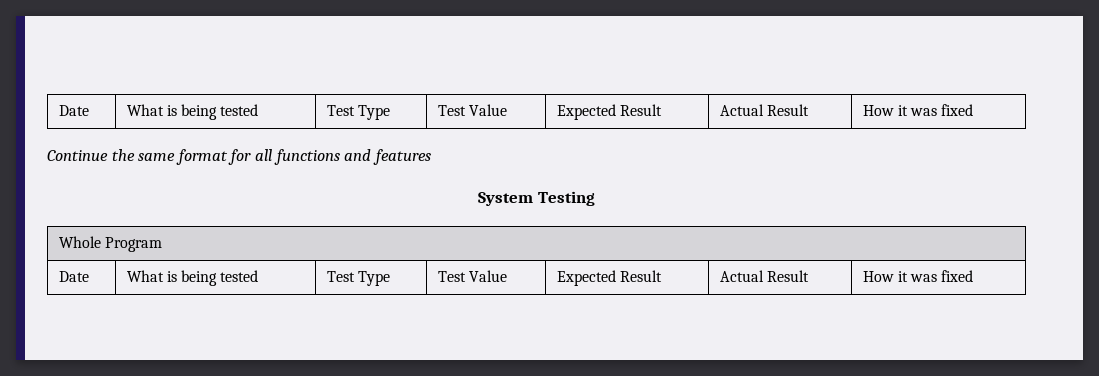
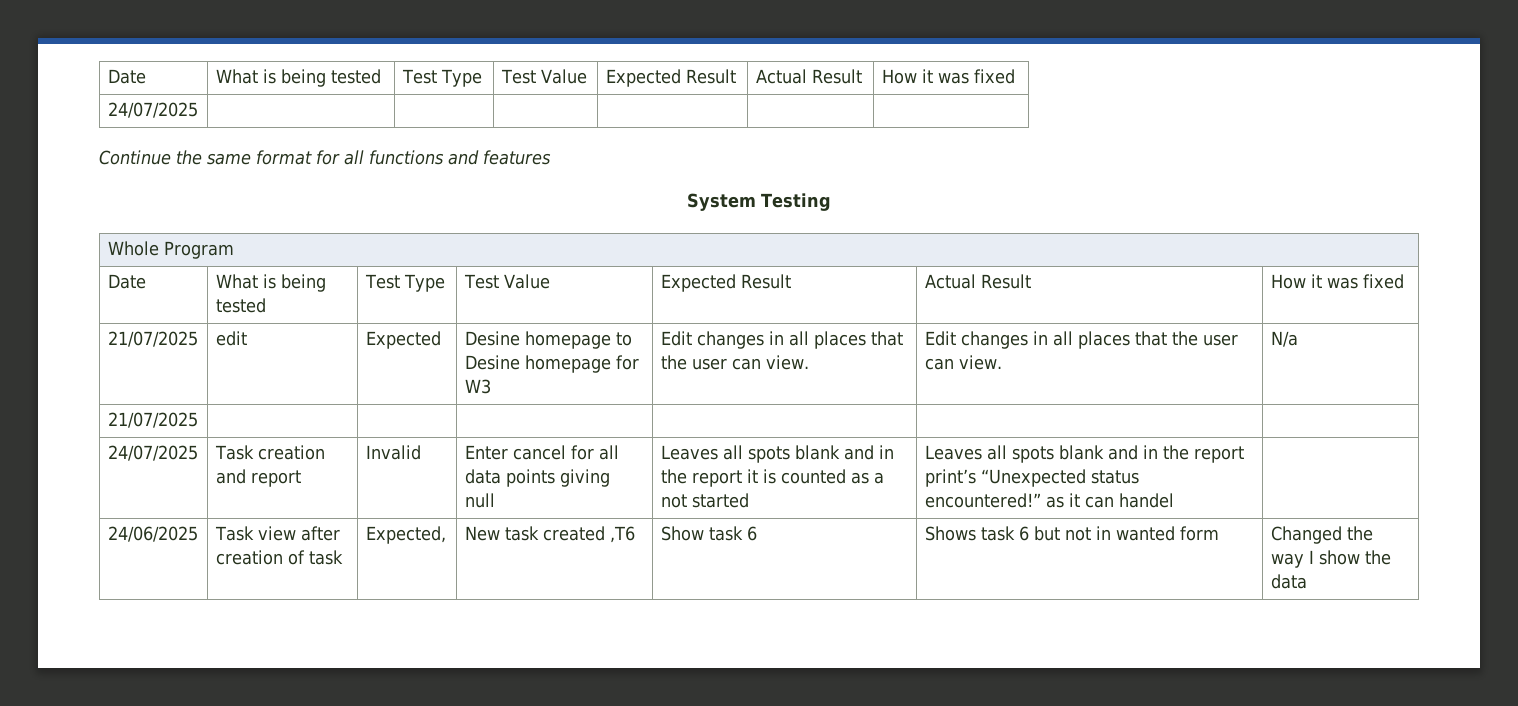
+ 24/07/2025 | | | | | |
+ 21/07/2025 | edit | Expected | Desine homepage to Desine homepage for W3 | Edit changes in all places that the user can view. | Edit changes in all places that the user can view. | N/a
+ 21/07/2025 | | | | | |
+ 24/07/2025 | Task creation and report | Invalid | Enter cancel for all data points giving null | Leaves all spots blank and in the report it is counted as a not started | Leaves all spots blank and in the report print’s “Unexpected status encountered!” as it can handel |
+ 24/06/2025 | Task view after creation of task | Expected, | New task created ,T6 | Show task 6 | Shows task 6 but not in wanted form | Changed the way I show the data

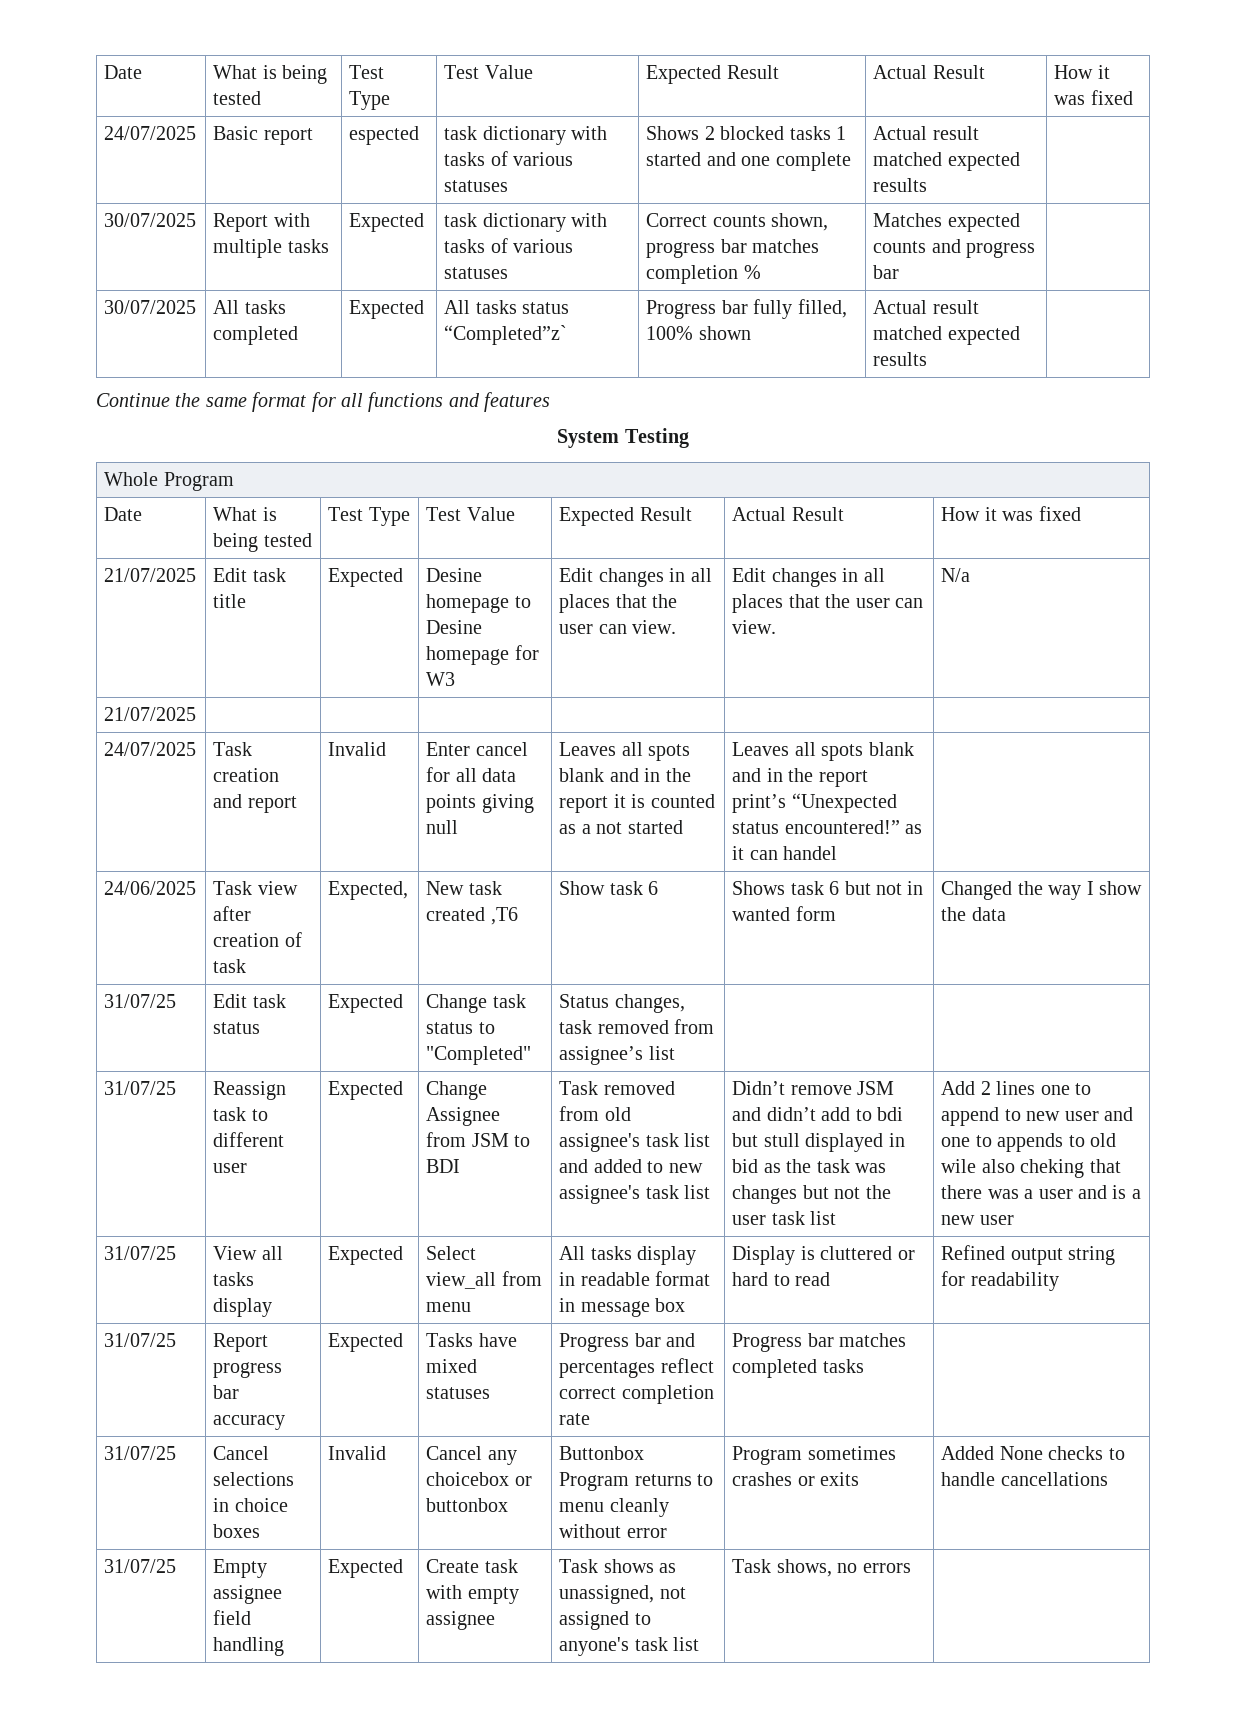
- 24/07/2025 | | | | | |
+ 24/07/2025 | Basic report | espected | task dictionary with tasks of various statuses | Shows 2 blocked tasks 1 started and one complete | Actual result matched expected results |
+ 30/07/2025 | Report with multiple tasks | Expected | task dictionary with tasks of various statuses | Correct counts shown, progress bar matches completion % | Matches expected counts and progress bar |
+ 30/07/2025 | All tasks completed | Expected | All tasks status “Completed”z` | Progress bar fully filled, 100% shown | Actual result matched expected results |
- 21/07/2025 | edit | Expected | Desine homepage to Desine homepage for W3 | Edit changes in all places that the user can view. | Edit changes in all places that the user can view. | N/a
+ 21/07/2025 | Edit task title | Expected | Desine homepage to Desine homepage for W3 | Edit changes in all places that the user can view. | Edit changes in all places that the user can view. | N/a
+ 31/07/25 | Edit task status | Expected | Change task status to "Completed" | Status changes, task removed from assignee’s list | |
+ 31/07/25 | Reassign task to different user | Expected | Change Assignee from JSM to BDI | Task removed from old assignee's task list and added to new assignee's task list | Didn’t remove JSM and didn’t add to bdi but stull displayed in bid as the task was changes but not the user task list | Add 2 lines one to append to new user and one to appends to old wile also cheking that there was a user and is a new user
+ 31/07/25 | View all tasks display | Expected | Select view_all from menu | All tasks display in readable format in message box | Display is cluttered or hard to read | Refined output string for readability
+ 31/07/25 | Report progress bar accuracy | Expected | Tasks have mixed statuses | Progress bar and percentages reflect correct completion rate | Progress bar matches completed tasks |
+ 31/07/25 | Cancel selections in choice boxes | Invalid | Cancel any choicebox or buttonbox | Buttonbox Program returns to menu cleanly without error | Program sometimes crashes or exits | Added None checks to handle cancellations
+ 31/07/25 | Empty assignee field handling | Expected | Create task with empty assignee | Task shows as unassigned, not assigned to anyone's task list | Task shows, no errors |

